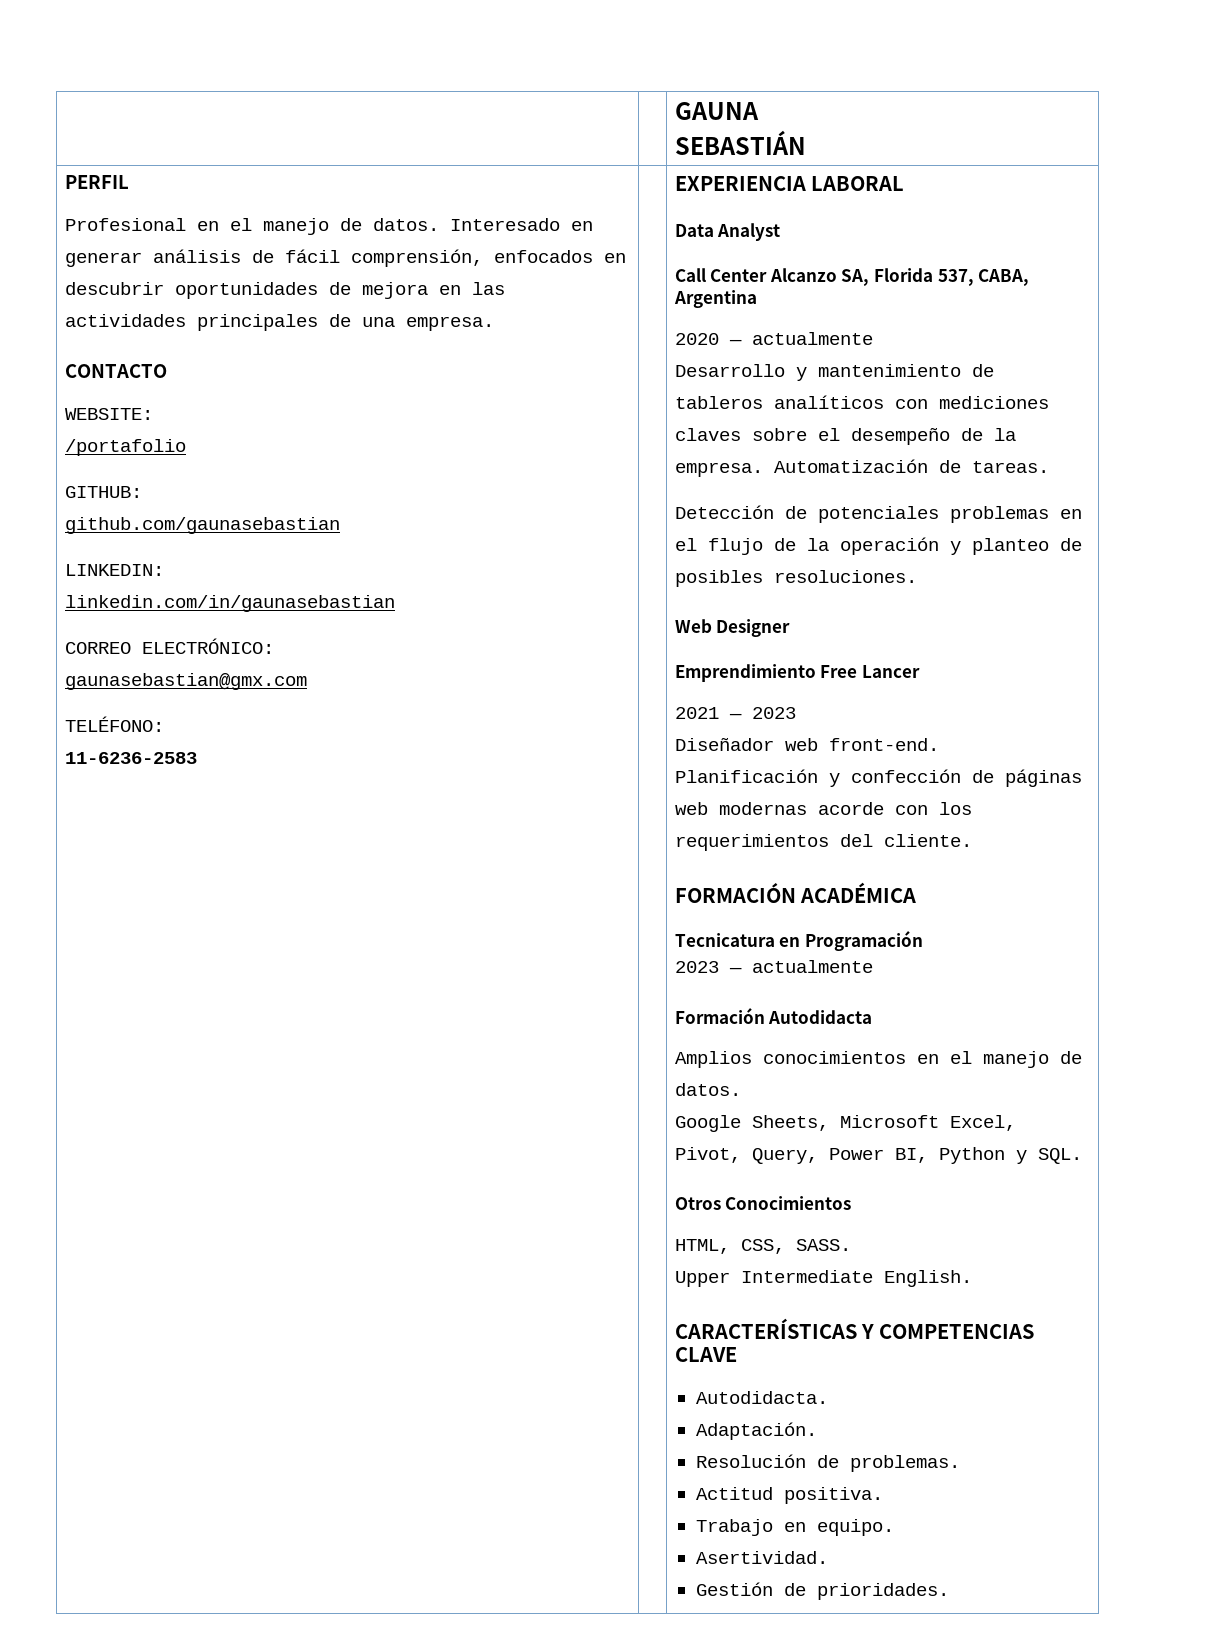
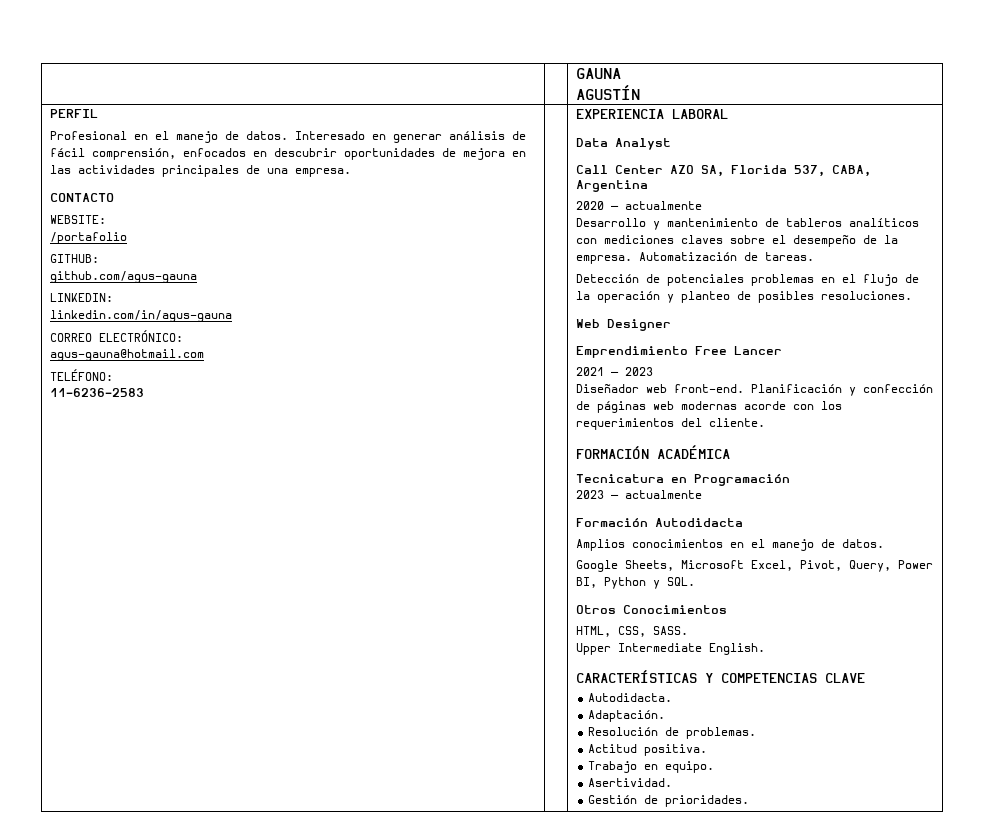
  | | GAUNA
- SEBASTIÁN
+ AGUSTÍN
- github.com/gaunasebastian
+ github.com/agus-gauna
- linkedin.com/in/gaunasebastian
+ linkedin.com/in/agus-gauna
- gaunasebastian@gmx.com
+ agus-gauna@hotmail.com
- Call Center Alcanzo SA, Florida 537, CABA, Argentina
+ Call Center AZO SA, Florida 537, CABA, Argentina

